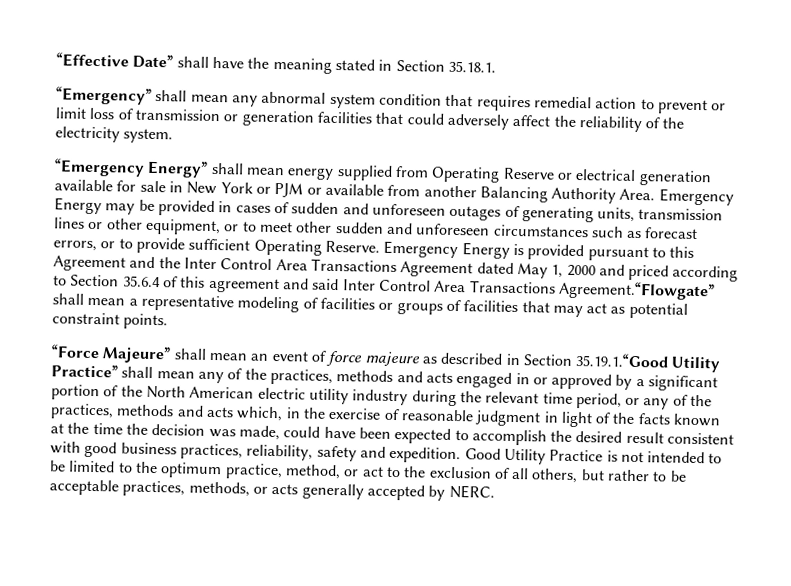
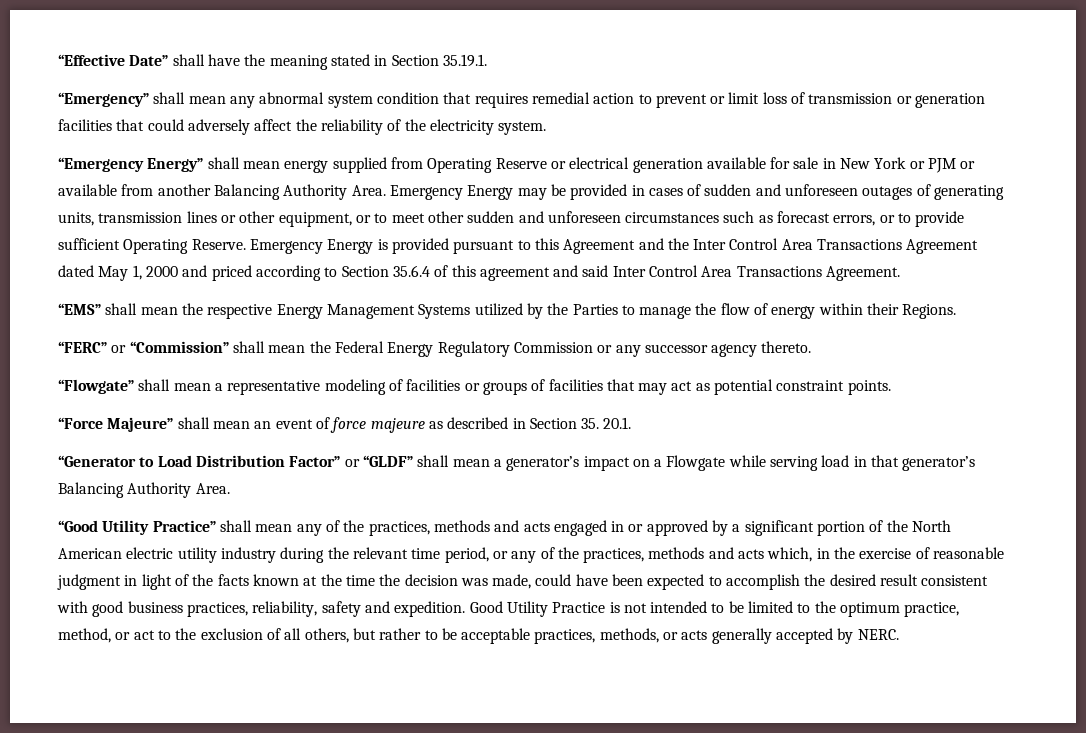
- “Effective Date” shall have the meaning stated in Section 35.18.1.
+ “Effective Date” shall have the meaning stated in Section 35.19.1.
- Emergency Energy is provided pursuant to this Agreement and the Inter Control Area Transactions Agreement dated May 1, 2000 and priced according to Section 35.6.4 of this agreement and said Inter Control Area Transactions Agreement.“Flowgate” shall mean a representative modeling of facilities or groups of facilities that may act as potential constraint points.
+ Emergency Energy is provided pursuant to this Agreement and the Inter Control Area Transactions Agreement dated May 1, 2000 and priced according to Section 35.6.4 of this agreement and said Inter Control Area Transactions Agreement.
+ “EMS” shall mean the respective Energy Management Systems utilized by the Parties to manage the flow of energy within their Regions.
+ “FERC” or “Commission” shall mean the Federal Energy Regulatory Commission or any successor agency thereto.
+ “Flowgate” shall mean a representative modeling of facilities or groups of facilities that may act as potential constraint points.
- “Force Majeure” shall mean an event of force majeure as described in Section 35.19.1.“Good Utility Practice” shall mean any of the practices, methods and acts engaged in or approved by a significant portion of the North American electric utility industry during the relevant time period, or any of the practices, methods and acts which, in the exercise of reasonable judgment in light of the facts known at the time the decision was made, could have been expected to accomplish the desired result consistent with good business practices, reliability, safety and expedition.
+ “Force Majeure” shall mean an event of force majeure as described in Section 35. 20.1.
+ “Generator to Load Distribution Factor” or “GLDF” shall mean a generator’s impact on a Flowgate while serving load in that generator’s Balancing Authority Area.
+ “Good Utility Practice” shall mean any of the practices, methods and acts engaged in or approved by a significant portion of the North American electric utility industry during the relevant time period, or any of the practices, methods and acts which, in the exercise of reasonable judgment in light of the facts known at the time the decision was made, could have been expected to accomplish the desired result consistent with good business practices, reliability, safety and expedition.

